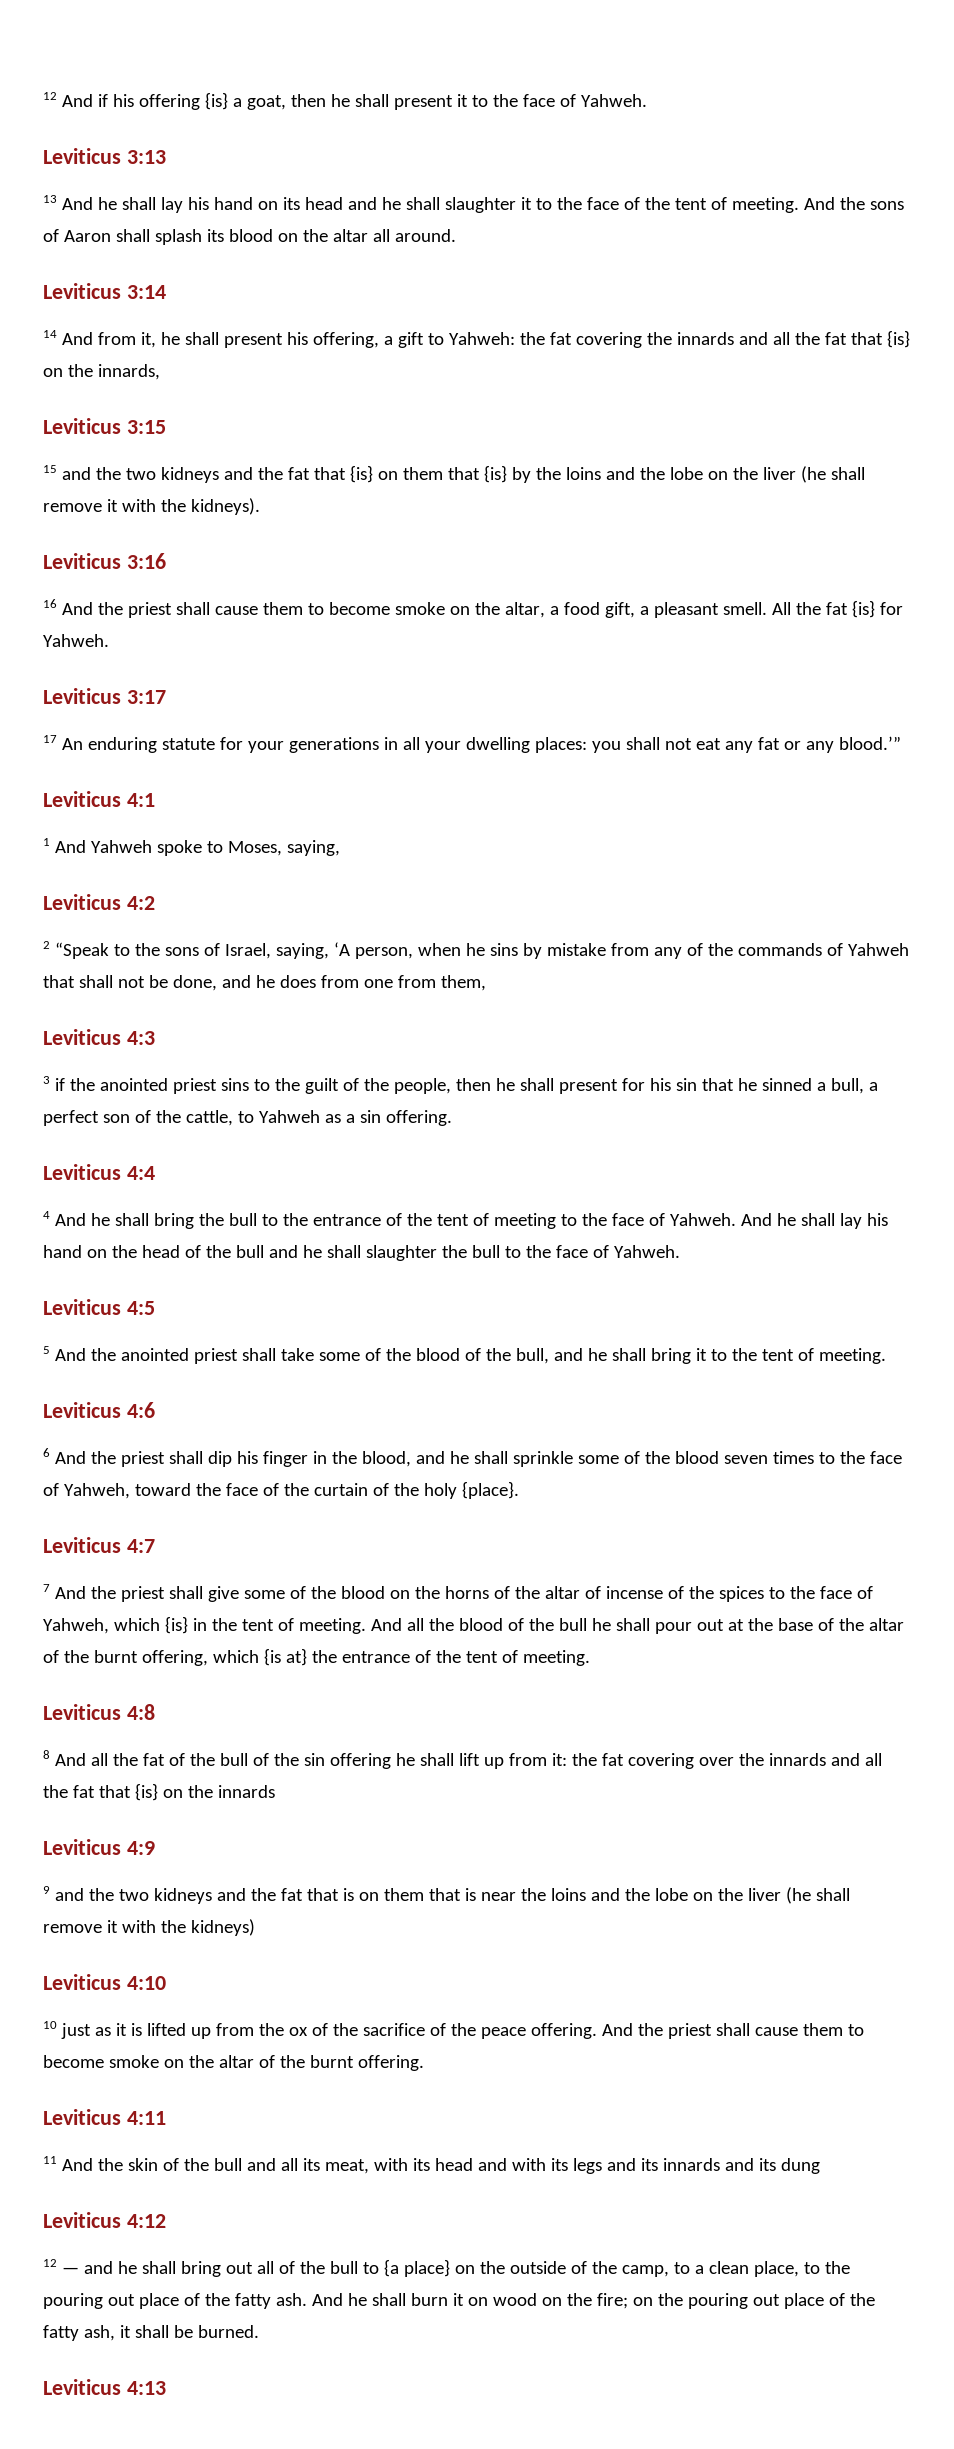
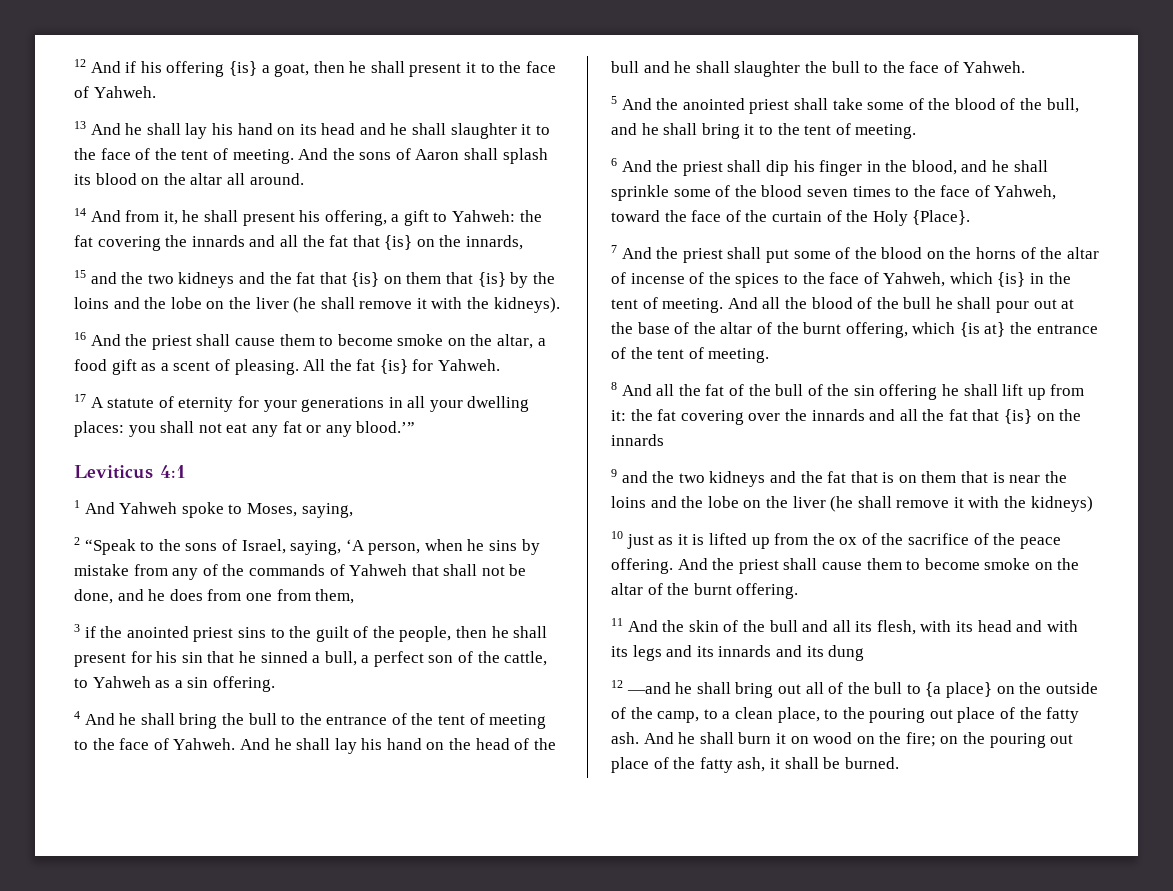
- Leviticus 3:13
- Leviticus 3:14
- Leviticus 3:15
- Leviticus 3:16
- 16 And the priest shall cause them to become smoke on the altar, a food gift, a pleasant smell.
+ 16 And the priest shall cause them to become smoke on the altar, a food gift as a scent of pleasing.
- Leviticus 3:17
- 17 An enduring statute for your generations in all your dwelling places: you shall not eat any fat or any blood.’”
+ 17 A statute of eternity for your generations in all your dwelling places: you shall not eat any fat or any blood.’”
- Leviticus 4:2
- Leviticus 4:3
- Leviticus 4:4
- Leviticus 4:5
- Leviticus 4:6
- 6 And the priest shall dip his finger in the blood, and he shall sprinkle some of the blood seven times to the face of Yahweh, toward the face of the curtain of the holy {place}.
- Leviticus 4:7
+ 6 And the priest shall dip his finger in the blood, and he shall sprinkle some of the blood seven times to the face of Yahweh, toward the face of the curtain of the Holy {Place}.
- 7 And the priest shall give some of the blood on the horns of the altar of incense of the spices to the face of Yahweh, which {is} in the tent of meeting.
+ 7 And the priest shall put some of the blood on the horns of the altar of incense of the spices to the face of Yahweh, which {is} in the tent of meeting.
- Leviticus 4:8
- Leviticus 4:9
- Leviticus 4:10
- Leviticus 4:11
- 11 And the skin of the bull and all its meat, with its head and with its legs and its innards and its dung
+ 11 And the skin of the bull and all its flesh, with its head and with its legs and its innards and its dung
- Leviticus 4:12
- 12 — and he shall bring out all of the bull to {a place} on the outside of the camp, to a clean place, to the pouring out place of the fatty ash.
+ 12 —and he shall bring out all of the bull to {a place} on the outside of the camp, to a clean place, to the pouring out place of the fatty ash.
- Leviticus 4:13

